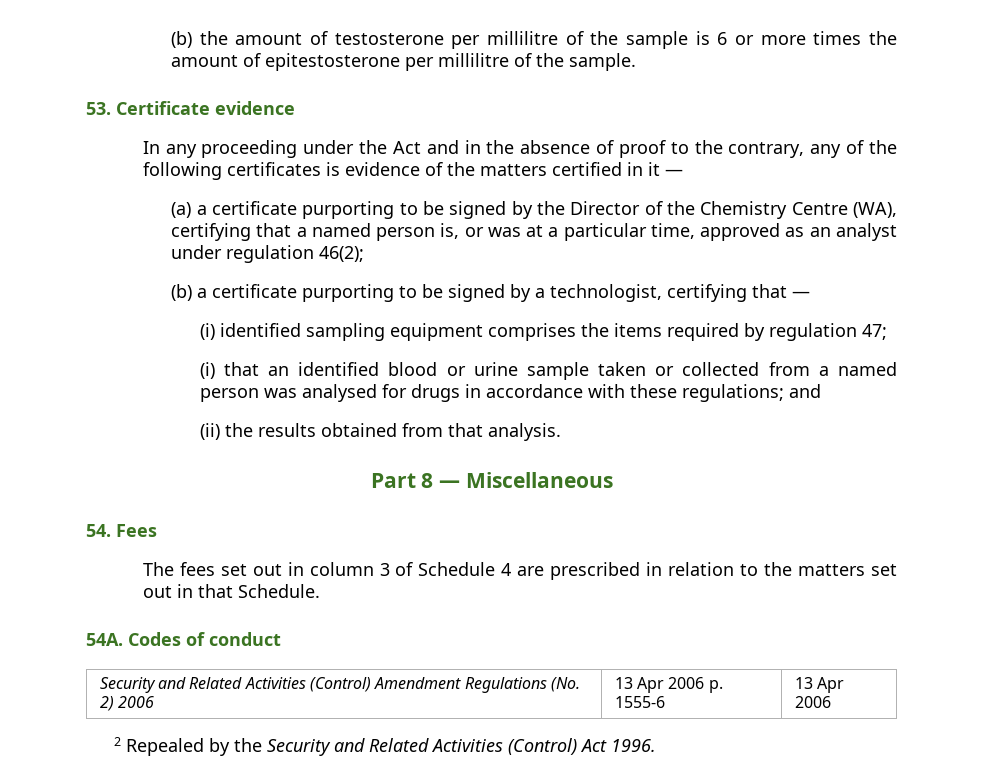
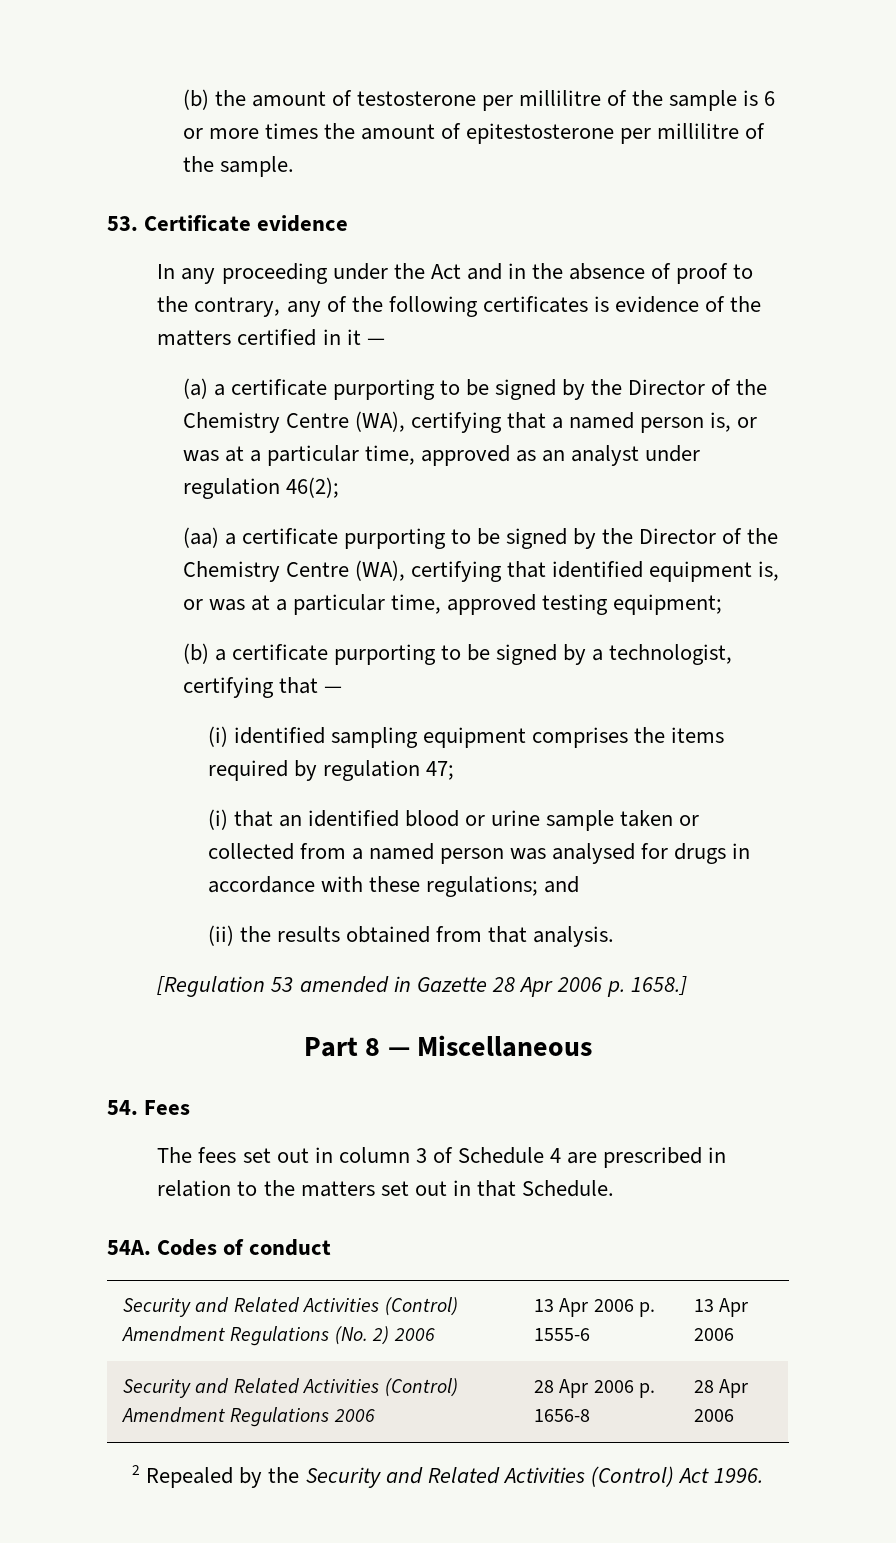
+ (aa) a certificate purporting to be signed by the Director of the Chemistry Centre (WA), certifying that identified equipment is, or was at a particular time, approved testing equipment;
+ [Regulation 53 amended in Gazette 28 Apr 2006 p. 1658.]
+ Security and Related Activities (Control) Amendment Regulations 2006 | 28 Apr 2006 p. 1656-8 | 28 Apr 2006

